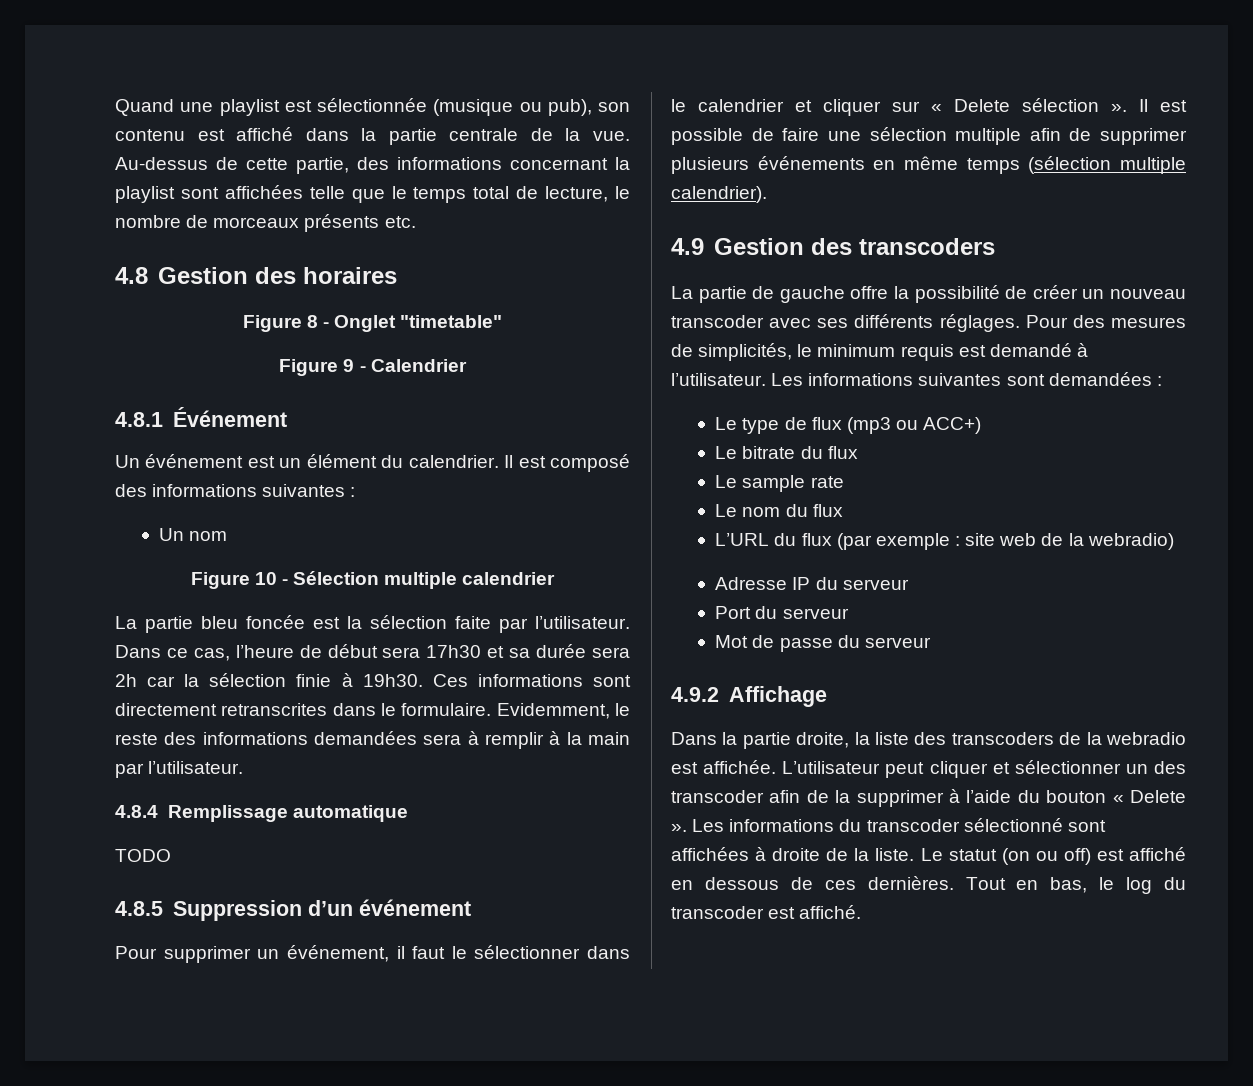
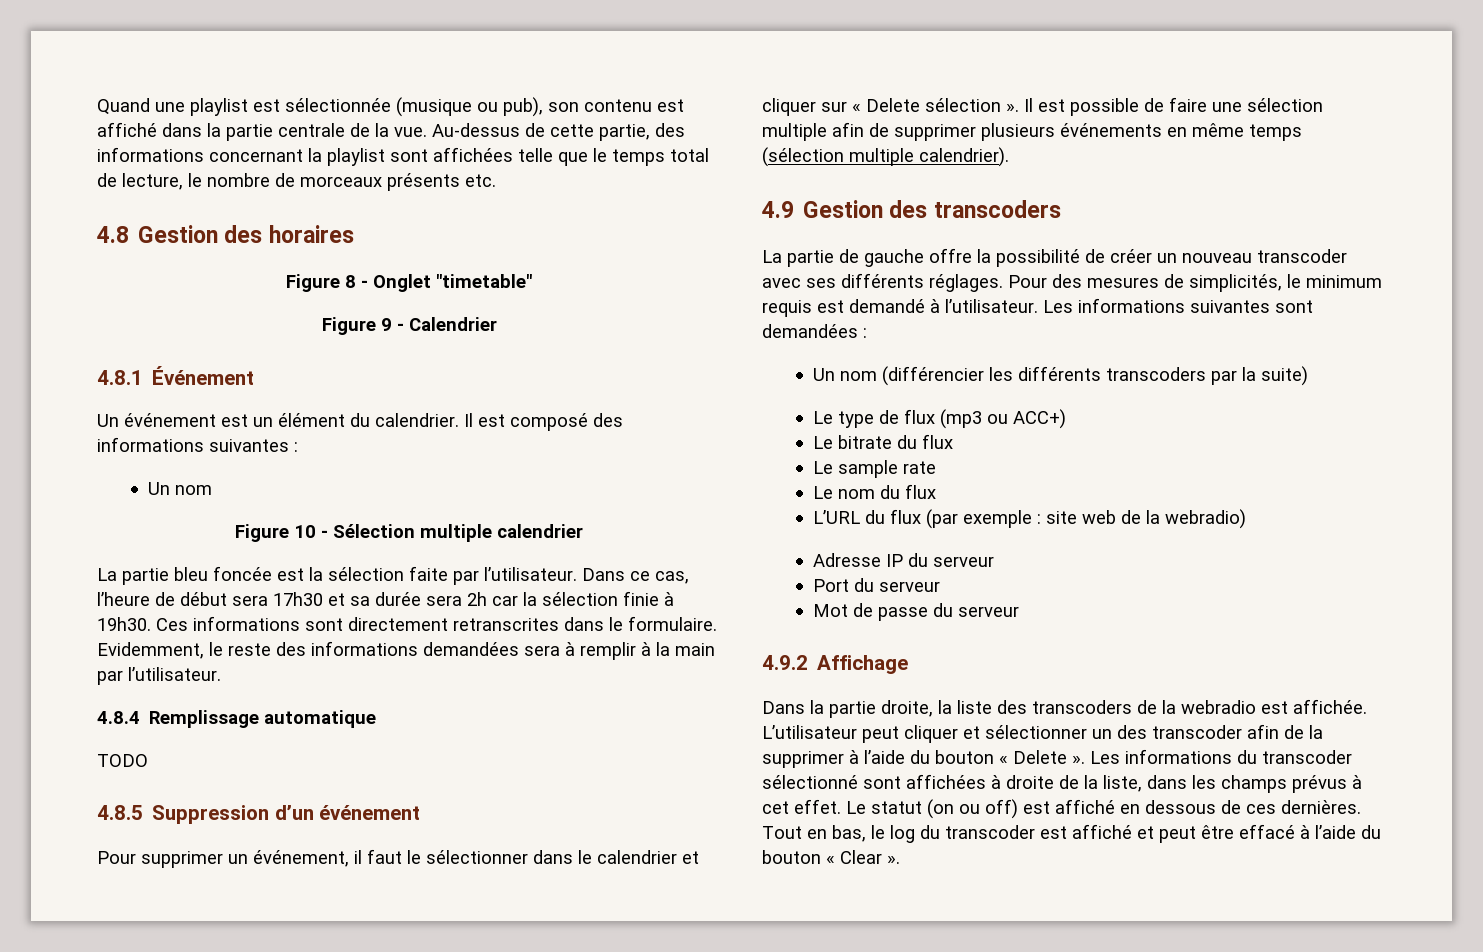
+ Un nom (différencier les différents transcoders par la suite)
- Les informations du transcoder sélectionné sont affichées à droite de la liste.
+ Les informations du transcoder sélectionné sont affichées à droite de la liste, dans les champs prévus à cet effet.
- Tout en bas, le log du transcoder est affiché.
+ Tout en bas, le log du transcoder est affiché et peut être effacé à l’aide du bouton « Clear ».

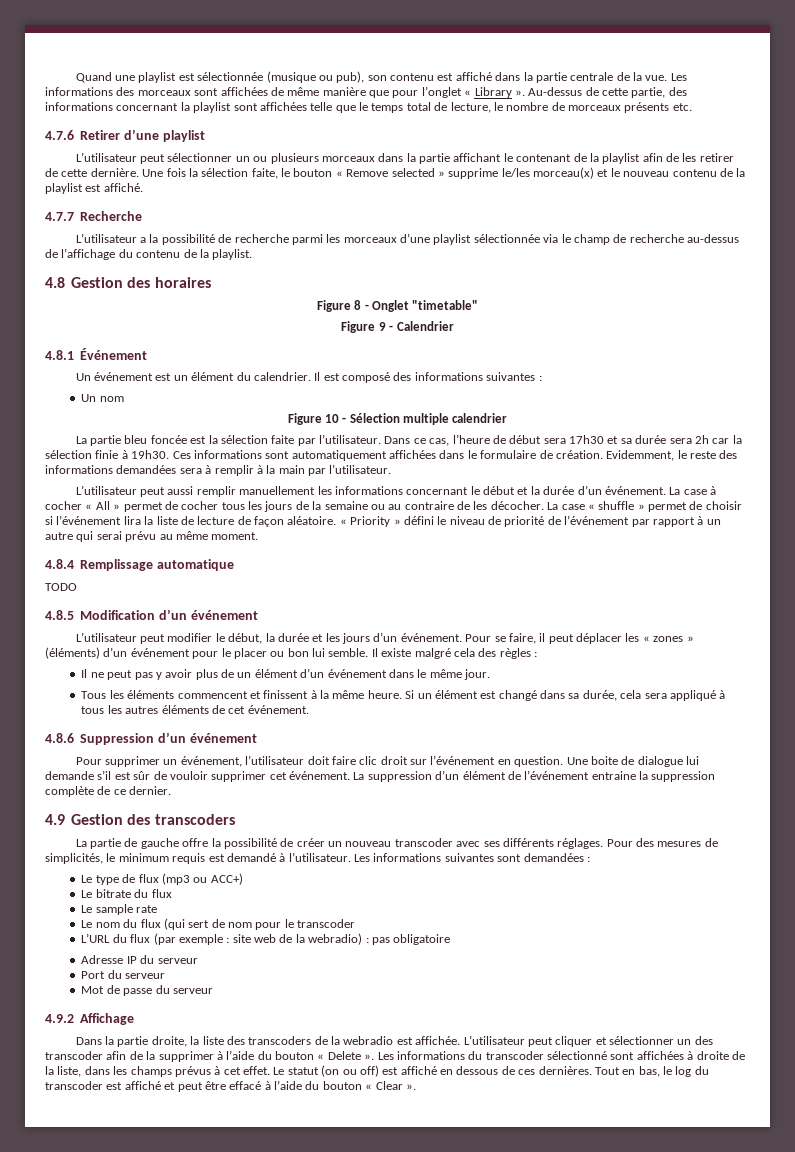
+ Les informations des morceaux sont affichées de même manière que pour l’onglet « Library ».
+ 4.7.6 Retirer d’une playlist
+ L’utilisateur peut sélectionner un ou plusieurs morceaux dans la partie affichant le contenant de la playlist afin de les retirer de cette dernière. Une fois la sélection faite, le bouton « Remove selected » supprime le/les morceau(x) et le nouveau contenu de la playlist est affiché.
+ 4.7.7 Recherche
+ L’utilisateur a la possibilité de recherche parmi les morceaux d’une playlist sélectionnée via le champ de recherche au-dessus de l’affichage du contenu de la playlist.
- Ces informations sont directement retranscrites dans le formulaire.
+ Ces informations sont automatiquement affichées dans le formulaire de création.
+ L’utilisateur peut aussi remplir manuellement les informations concernant le début et la durée d’un événement. La case à cocher « All » permet de cocher tous les jours de la semaine ou au contraire de les décocher. La case « shuffle » permet de choisir si l’événement lira la liste de lecture de façon aléatoire. « Priority » défini le niveau de priorité de l’événement par rapport à un autre qui serai prévu au même moment.
  4.8.4 Remplissage automatique
  TODO
- 4.8.5 Suppression d’un événement
+ 4.8.5 Modification d’un événement
+ L’utilisateur peut modifier le début, la durée et les jours d’un événement. Pour se faire, il peut déplacer les « zones » (éléments) d’un événement pour le placer ou bon lui semble. Il existe malgré cela des règles :
+ Il ne peut pas y avoir plus de un élément d’un événement dans le même jour.
+ Tous les éléments commencent et finissent à la même heure. Si un élément est changé dans sa durée, cela sera appliqué à tous les autres éléments de cet événement.
+ 4.8.6 Suppression d’un événement
- Pour supprimer un événement, il faut le sélectionner dans le calendrier et cliquer sur « Delete sélection ». Il est possible de faire une sélection multiple afin de supprimer plusieurs événements en même temps (sélection multiple calendrier).
+ Pour supprimer un événement, l’utilisateur doit faire clic droit sur l’événement en question. Une boite de dialogue lui demande s’il est sûr de vouloir supprimer cet événement. La suppression d’un élément de l’événement entraine la suppression complète de ce dernier.
- Un nom (différencier les différents transcoders par la suite)
- Le nom du flux
+ Le nom du flux (qui sert de nom pour le transcoder
- L’URL du flux (par exemple : site web de la webradio)
+ L’URL du flux (par exemple : site web de la webradio) : pas obligatoire

